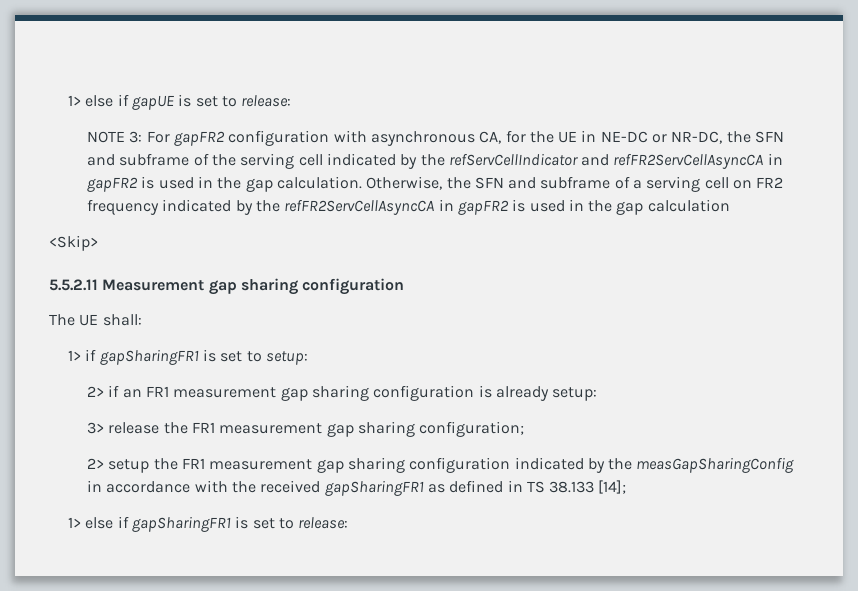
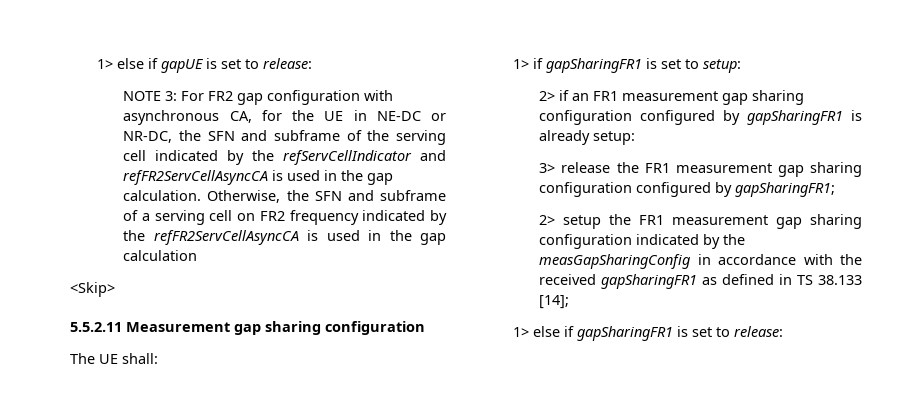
- NOTE 3: For gapFR2 configuration with asynchronous CA, for the UE in NE-DC or NR-DC, the SFN and subframe of the serving cell indicated by the refServCellIndicator and refFR2ServCellAsyncCA in gapFR2 is used in the gap calculation.
+ NOTE 3: For FR2 gap configuration with asynchronous CA, for the UE in NE-DC or NR-DC, the SFN and subframe of the serving cell indicated by the refServCellIndicator and refFR2ServCellAsyncCA is used in the gap calculation.
- Otherwise, the SFN and subframe of a serving cell on FR2 frequency indicated by the refFR2ServCellAsyncCA in gapFR2 is used in the gap calculation
+ Otherwise, the SFN and subframe of a serving cell on FR2 frequency indicated by the refFR2ServCellAsyncCA is used in the gap calculation
- 2> if an FR1 measurement gap sharing configuration is already setup:
+ 2> if an FR1 measurement gap sharing configuration configured by gapSharingFR1 is already setup:
- 3> release the FR1 measurement gap sharing configuration;
+ 3> release the FR1 measurement gap sharing configuration configured by gapSharingFR1;

